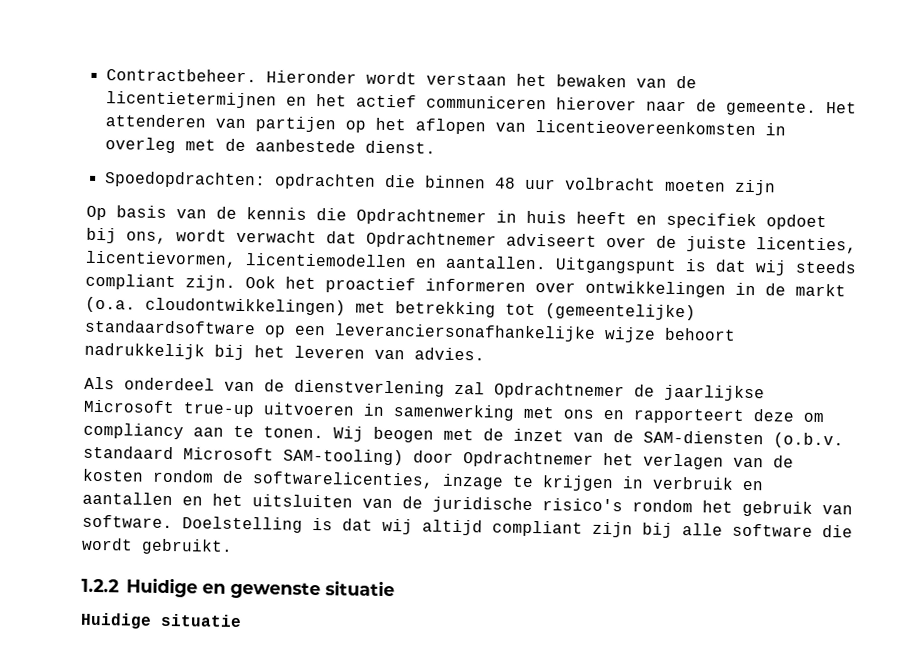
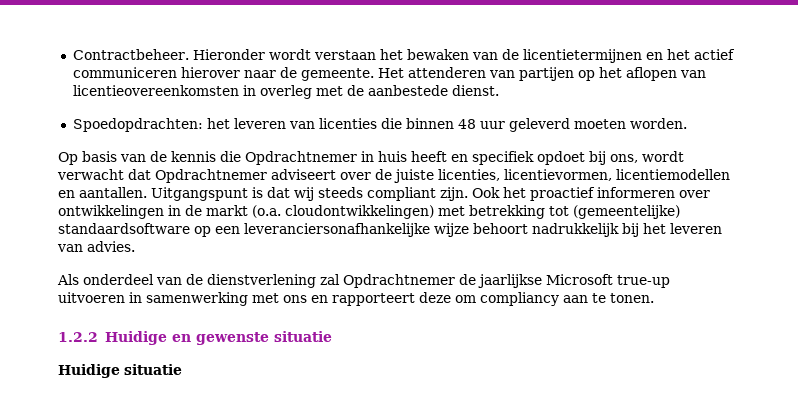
- Spoedopdrachten: opdrachten die binnen 48 uur volbracht moeten zijn
+ Spoedopdrachten: het leveren van licenties die binnen 48 uur geleverd moeten worden.
- Wij beogen met de inzet van de SAM-diensten (o.b.v. standaard Microsoft SAM-tooling) door Opdrachtnemer het verlagen van de kosten rondom de softwarelicenties, inzage te krijgen in verbruik en aantallen en het uitsluiten van de juridische risico's rondom het gebruik van software. Doelstelling is dat wij altijd compliant zijn bij alle software die wordt gebruikt.

